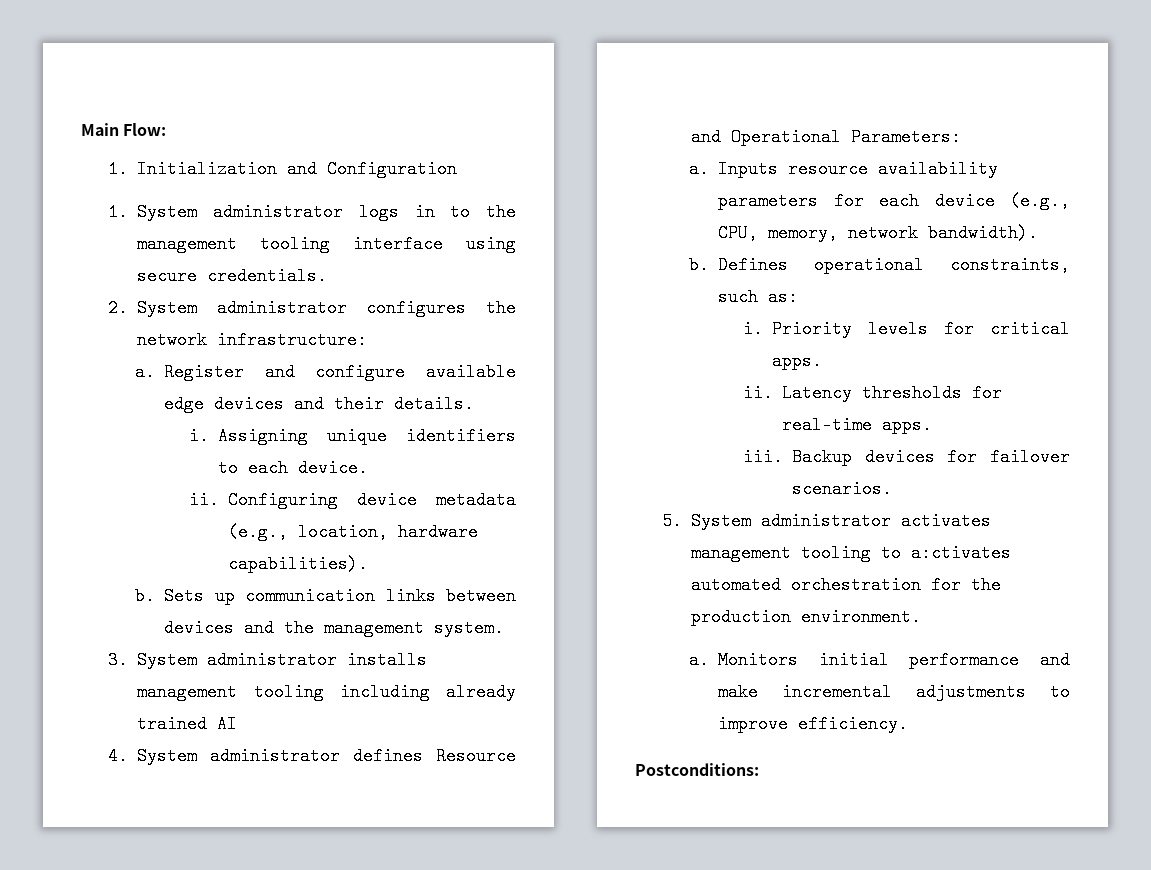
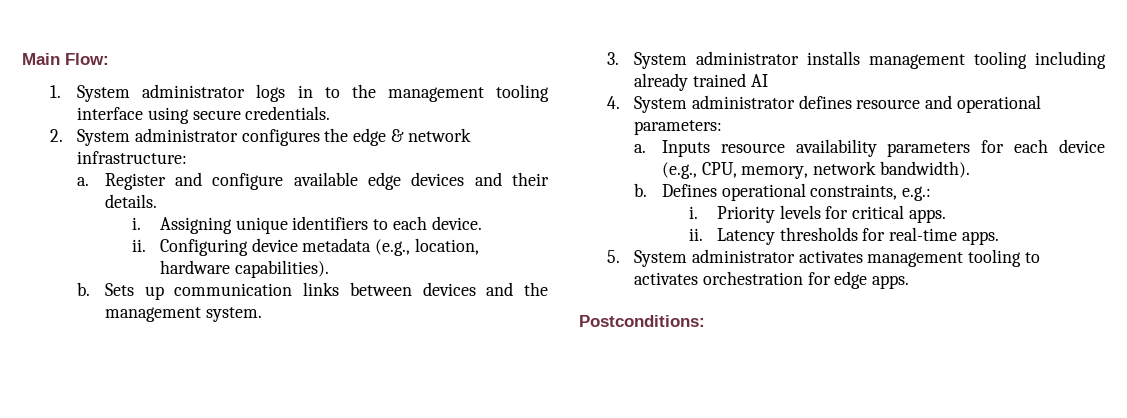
- 1. Initialization and Configuration
- 2. System administrator configures the network infrastructure:
+ 2. System administrator configures the edge & network infrastructure:
- 4. System administrator defines Resource and Operational Parameters:
+ 4. System administrator defines resource and operational parameters:
- Defines operational constraints, such as:
+ Defines operational constraints, e.g.:
- iii. Backup devices for failover scenarios.
- 5. System administrator activates management tooling to a:ctivates automated orchestration for the production environment.
- a. Monitors initial performance and make incremental adjustments to improve efficiency.
+ 5. System administrator activates management tooling to activates orchestration for edge apps.

